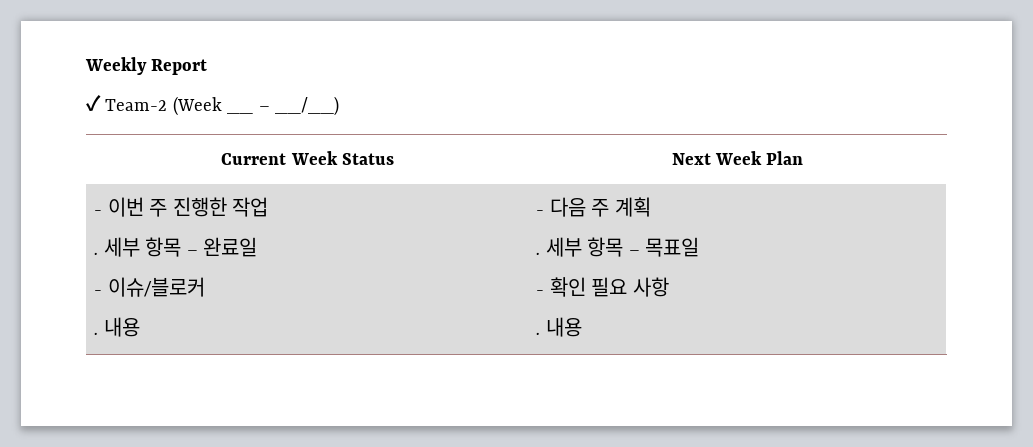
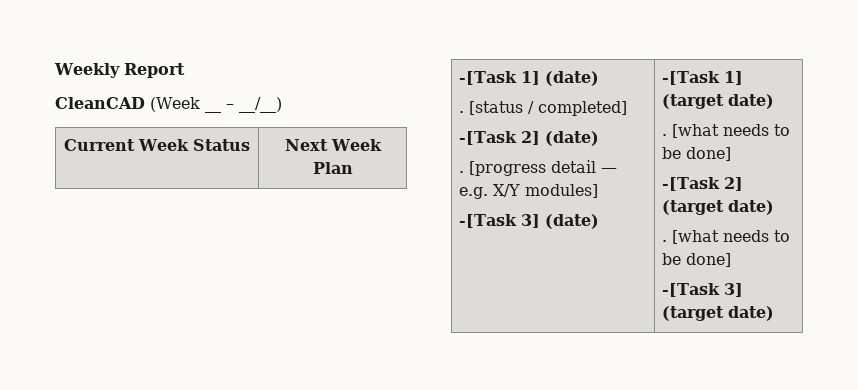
- ✓ Team-2 (Week __ – __/__)
+ CleanCAD (Week __ – __/__)
- - 이번 주 진행한 작업
- . 세부 항목 – 완료일
- - 이슈/블로커
- . 내용 | - 다음 주 계획
- . 세부 항목 – 목표일
- - 확인 필요 사항
- . 내용
+ -[Task 1] (date)
+ . [status / completed]
+ -[Task 2] (date)
+ . [progress detail — e.g. X/Y modules]
+ -[Task 3] (date) | -[Task 1] (target date)
+ . [what needs to be done]
+ -[Task 2] (target date)
+ . [what needs to be done]
+ -[Task 3] (target date)

